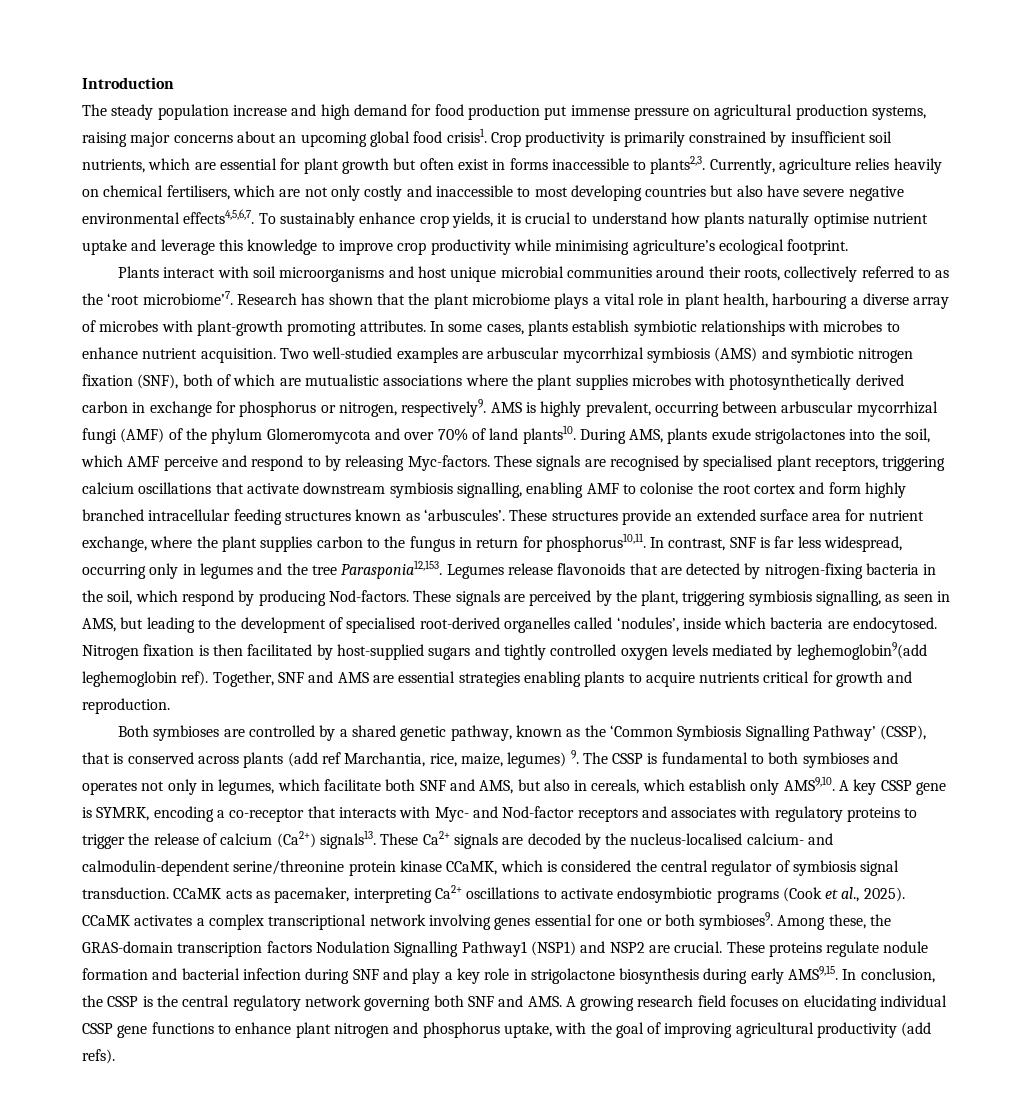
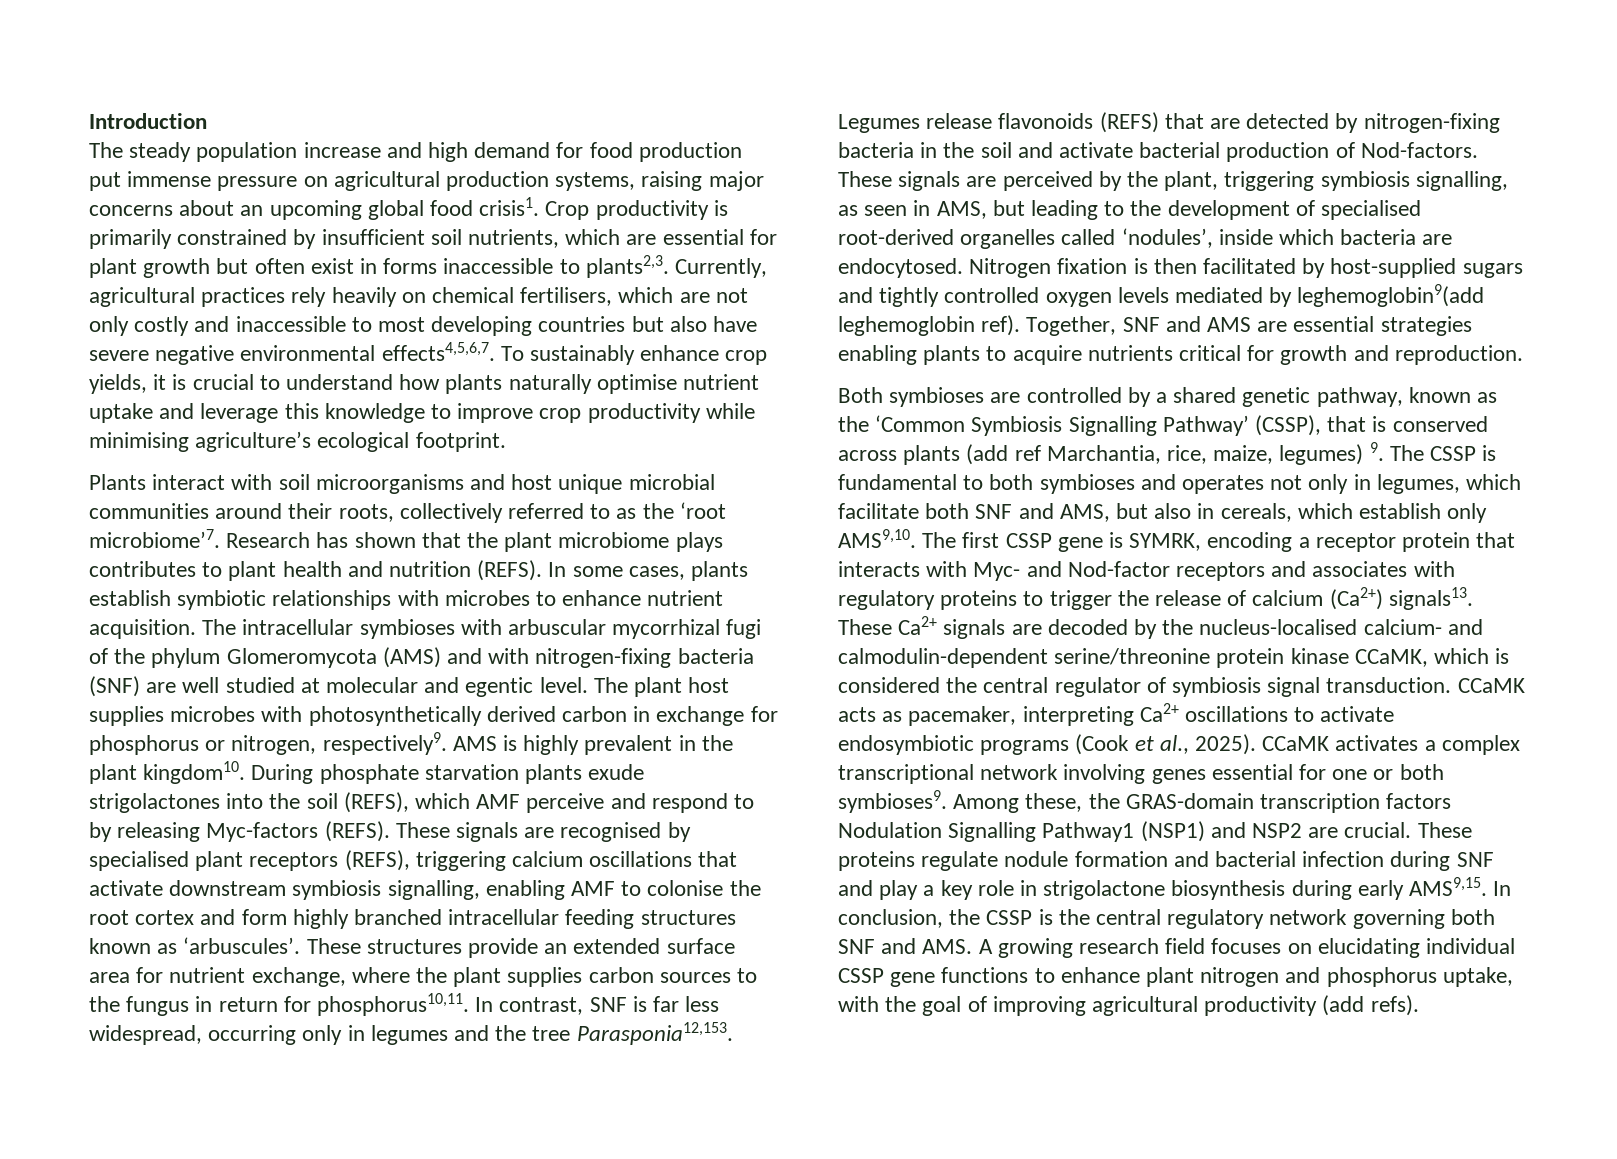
- Currently, agriculture relies heavily on chemical fertilisers, which are not only costly and inaccessible to most developing countries but also have severe negative environmental effects4,5,6,7.
+ Currently, agricultural practices rely heavily on chemical fertilisers, which are not only costly and inaccessible to most developing countries but also have severe negative environmental effects4,5,6,7.
- Research has shown that the plant microbiome plays a vital role in plant health, harbouring a diverse array of microbes with plant-growth promoting attributes.
+ Research has shown that the plant microbiome plays contributes to plant health and nutrition (REFS).
- Two well-studied examples are arbuscular mycorrhizal symbiosis (AMS) and symbiotic nitrogen fixation (SNF), both of which are mutualistic associations where the plant supplies microbes with photosynthetically derived carbon in exchange for phosphorus or nitrogen, respectively9.
+ The intracellular symbioses with arbuscular mycorrhizal fugi of the phylum Glomeromycota (AMS) and with nitrogen-fixing bacteria (SNF) are well studied at molecular and egentic level. The plant host supplies microbes with photosynthetically derived carbon in exchange for phosphorus or nitrogen, respectively9.
- AMS is highly prevalent, occurring between arbuscular mycorrhizal fungi (AMF) of the phylum Glomeromycota and over 70% of land plants10. During AMS, plants exude strigolactones into the soil, which AMF perceive and respond to by releasing Myc-factors.
+ AMS is highly prevalent in the plant kingdom10. During phosphate starvation plants exude strigolactones into the soil (REFS), which AMF perceive and respond to by releasing Myc-factors (REFS).
- These signals are recognised by specialised plant receptors, triggering calcium oscillations that activate downstream symbiosis signalling, enabling AMF to colonise the root cortex and form highly branched intracellular feeding structures known as ‘arbuscules’.
+ These signals are recognised by specialised plant receptors (REFS), triggering calcium oscillations that activate downstream symbiosis signalling, enabling AMF to colonise the root cortex and form highly branched intracellular feeding structures known as ‘arbuscules’.
- These structures provide an extended surface area for nutrient exchange, where the plant supplies carbon to the fungus in return for phosphorus10,11.
+ These structures provide an extended surface area for nutrient exchange, where the plant supplies carbon sources to the fungus in return for phosphorus10,11.
- Legumes release flavonoids that are detected by nitrogen-fixing bacteria in the soil, which respond by producing Nod-factors.
+ Legumes release flavonoids (REFS) that are detected by nitrogen-fixing bacteria in the soil and activate bacterial production of Nod-factors.
- A key CSSP gene is SYMRK, encoding a co-receptor that interacts with Myc- and Nod-factor receptors and associates with regulatory proteins to trigger the release of calcium (Ca2+) signals13.
+ The first CSSP gene is SYMRK, encoding a receptor protein that interacts with Myc- and Nod-factor receptors and associates with regulatory proteins to trigger the release of calcium (Ca2+) signals13.

